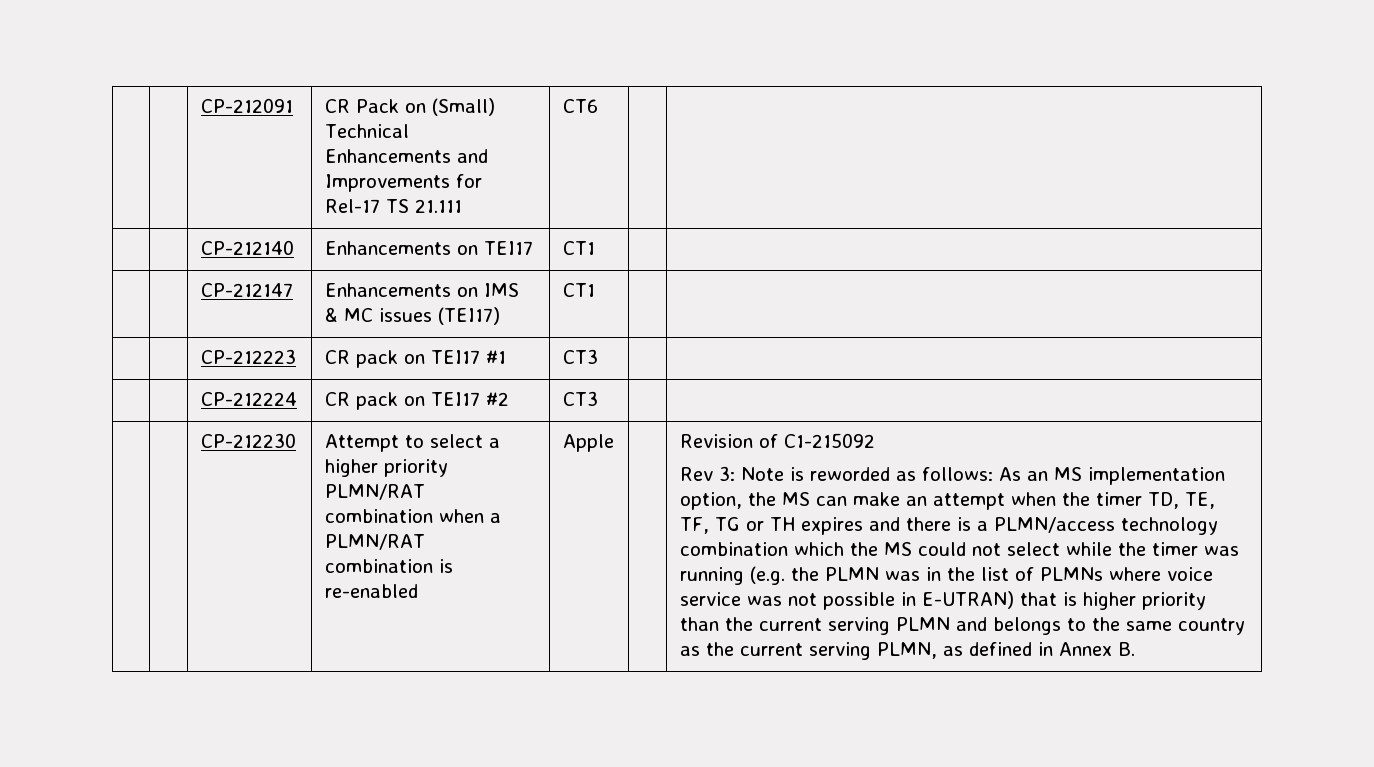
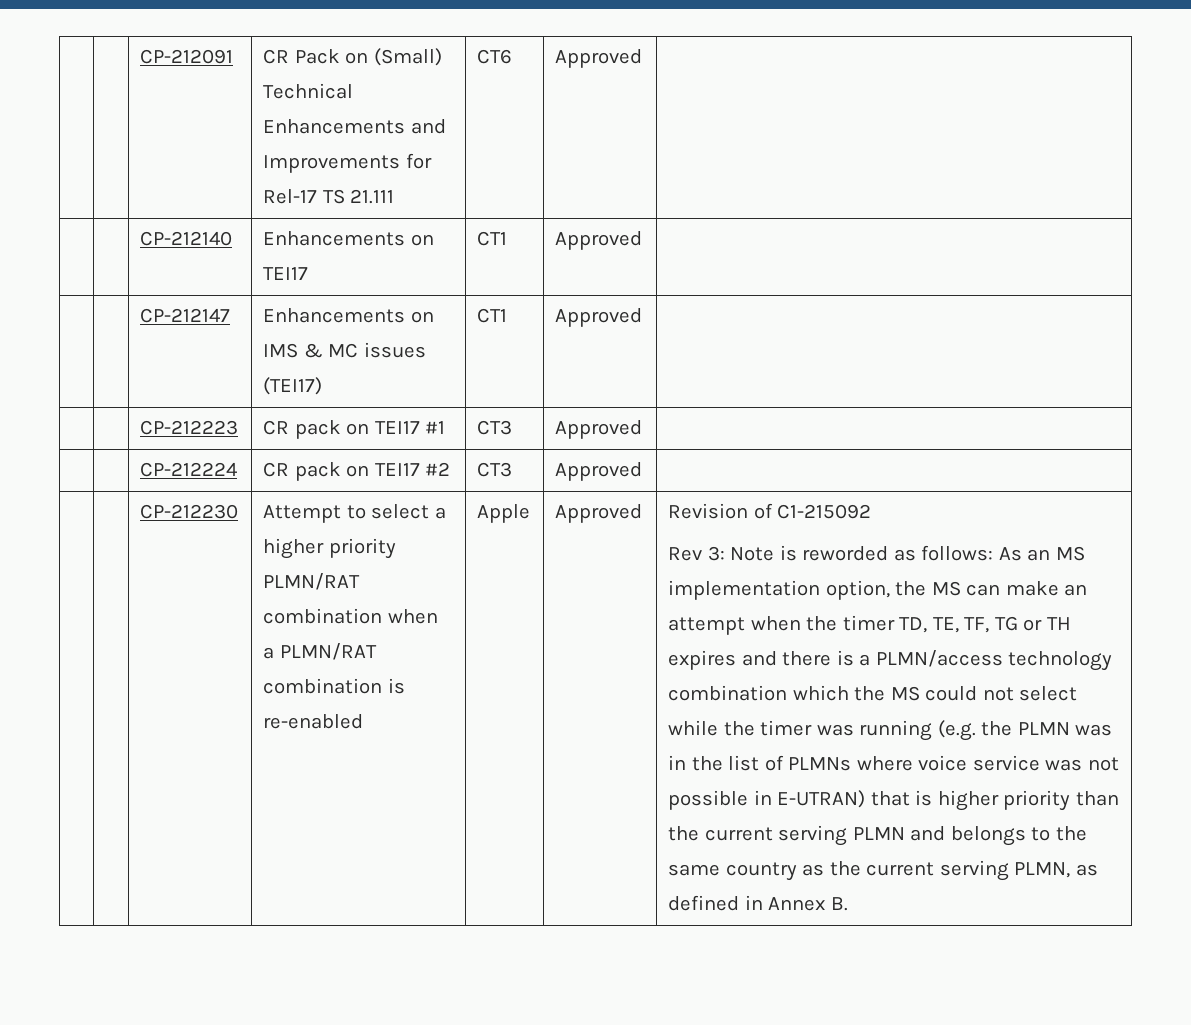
- | | CP-212091 | CR Pack on (Small) Technical Enhancements and Improvements for Rel-17 TS 21.111 | CT6 | |
+ | | CP-212091 | CR Pack on (Small) Technical Enhancements and Improvements for Rel-17 TS 21.111 | CT6 | Approved |
- | | CP-212140 | Enhancements on TEI17 | CT1 | |
+ | | CP-212140 | Enhancements on TEI17 | CT1 | Approved |
- | | CP-212147 | Enhancements on IMS & MC issues (TEI17) | CT1 | |
+ | | CP-212147 | Enhancements on IMS & MC issues (TEI17) | CT1 | Approved |
- | | CP-212223 | CR pack on TEI17 #1 | CT3 | |
+ | | CP-212223 | CR pack on TEI17 #1 | CT3 | Approved |
- | | CP-212224 | CR pack on TEI17 #2 | CT3 | |
+ | | CP-212224 | CR pack on TEI17 #2 | CT3 | Approved |
- Apple
+ Apple | Approved

